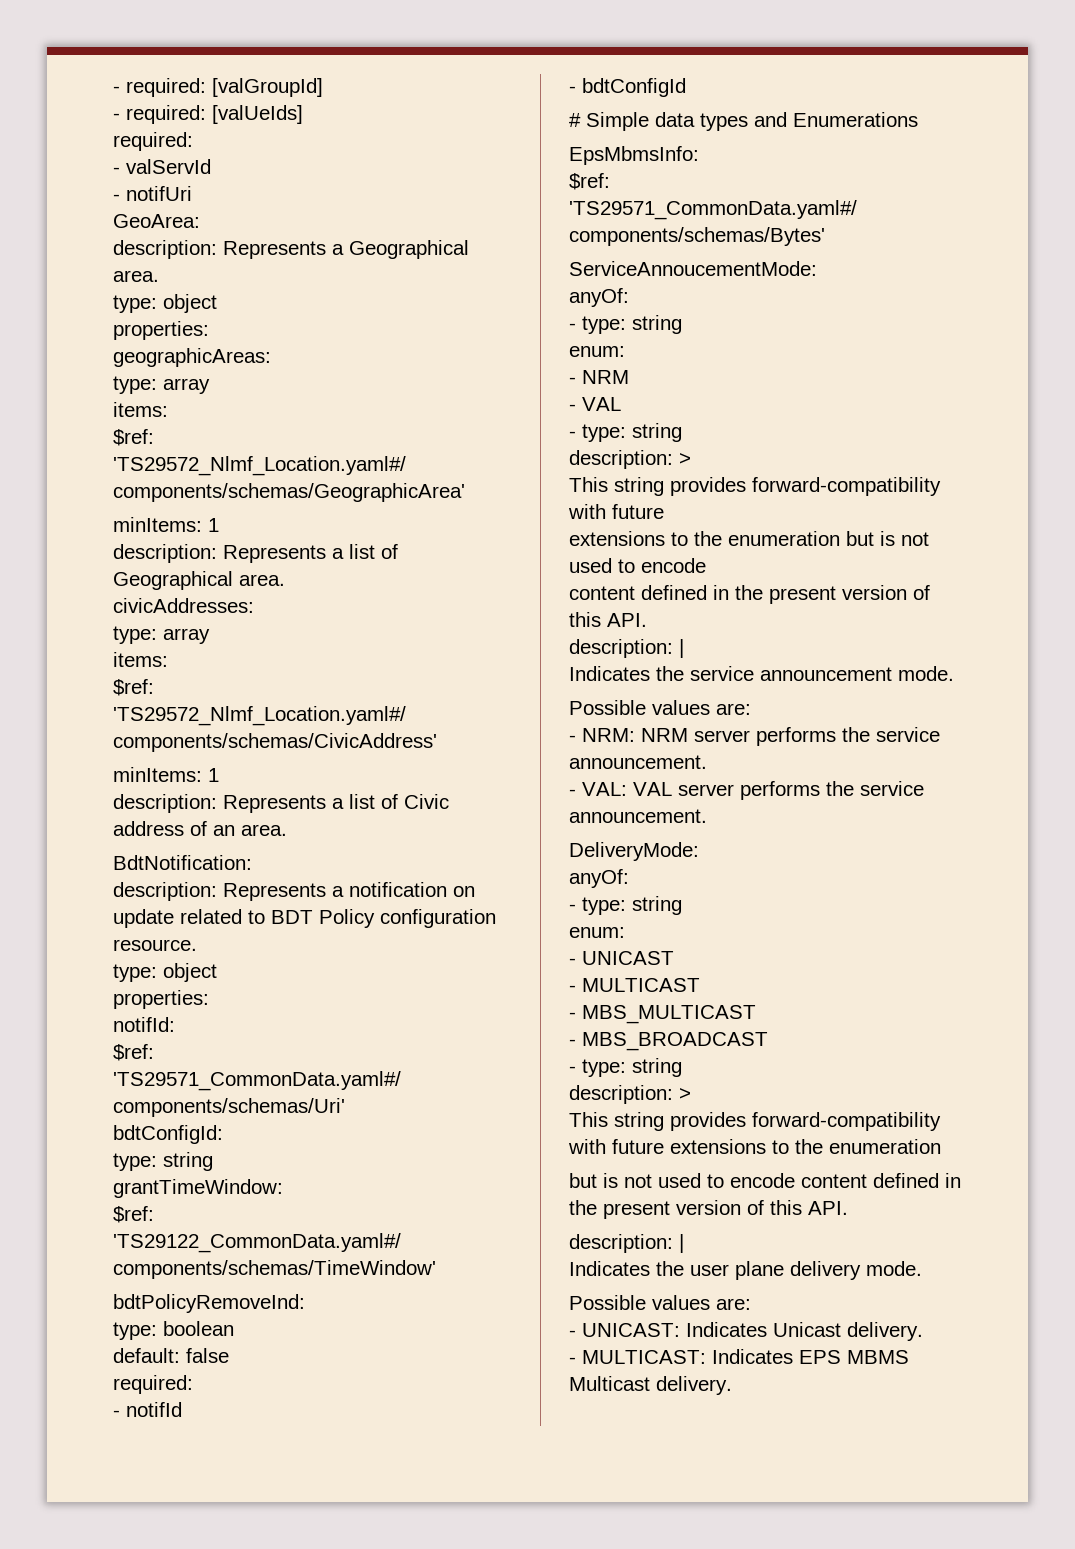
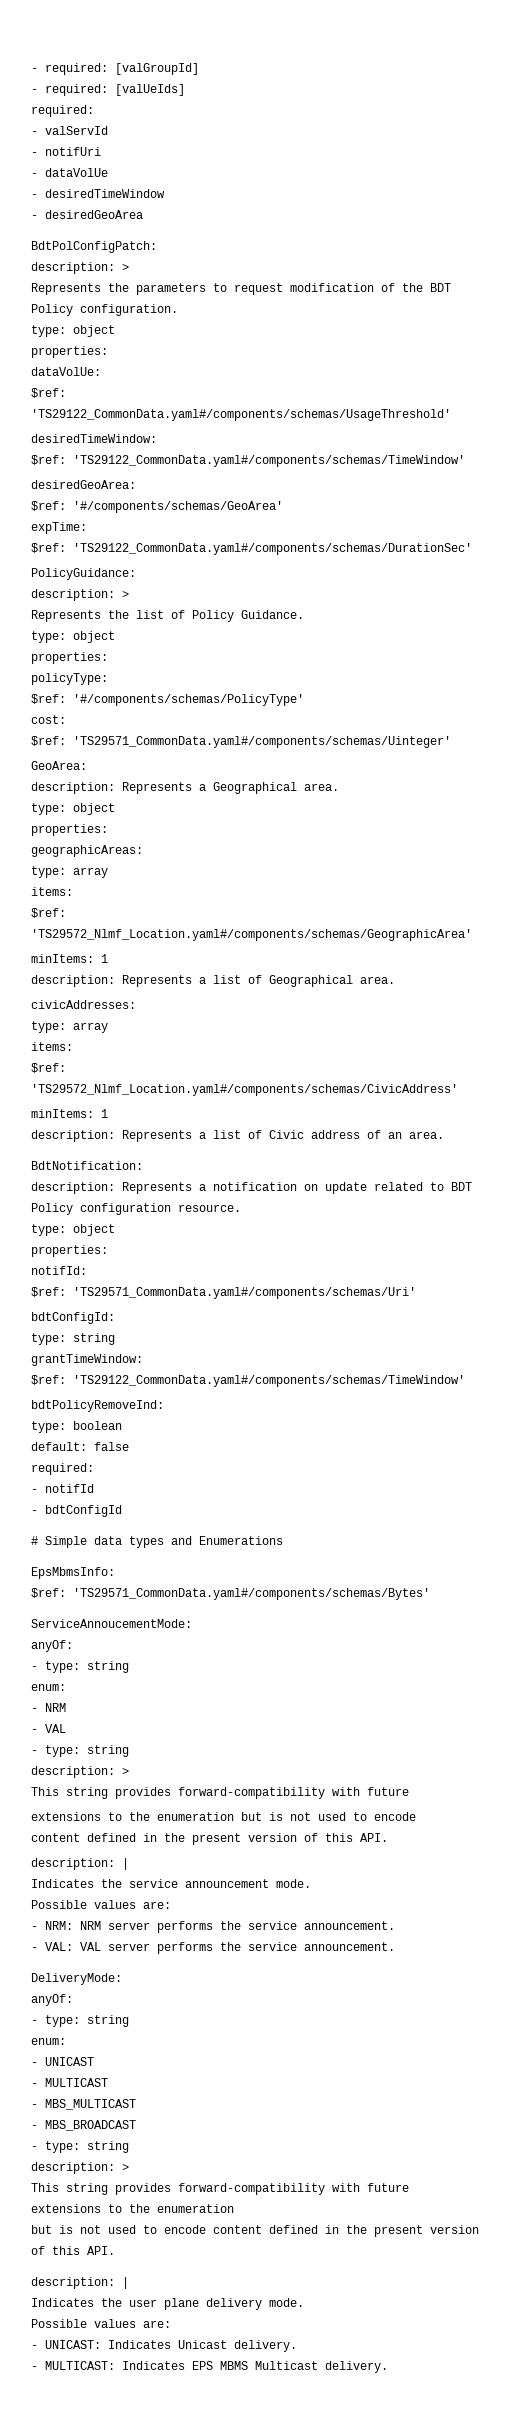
+ - dataVolUe
+ - desiredTimeWindow
+ - desiredGeoArea
+ BdtPolConfigPatch:
+ description: >
+ Represents the parameters to request modification of the BDT Policy configuration.
+ type: object
+ properties:
+ dataVolUe:
+ $ref: 'TS29122_CommonData.yaml#/components/schemas/UsageThreshold'
+ desiredTimeWindow:
+ $ref: 'TS29122_CommonData.yaml#/components/schemas/TimeWindow'
+ desiredGeoArea:
+ $ref: '#/components/schemas/GeoArea'
+ expTime:
+ $ref: 'TS29122_CommonData.yaml#/components/schemas/DurationSec'
+ PolicyGuidance:
+ description: >
+ Represents the list of Policy Guidance.
+ type: object
+ properties:
+ policyType:
+ $ref: '#/components/schemas/PolicyType'
+ cost:
+ $ref: 'TS29571_CommonData.yaml#/components/schemas/Uinteger'

